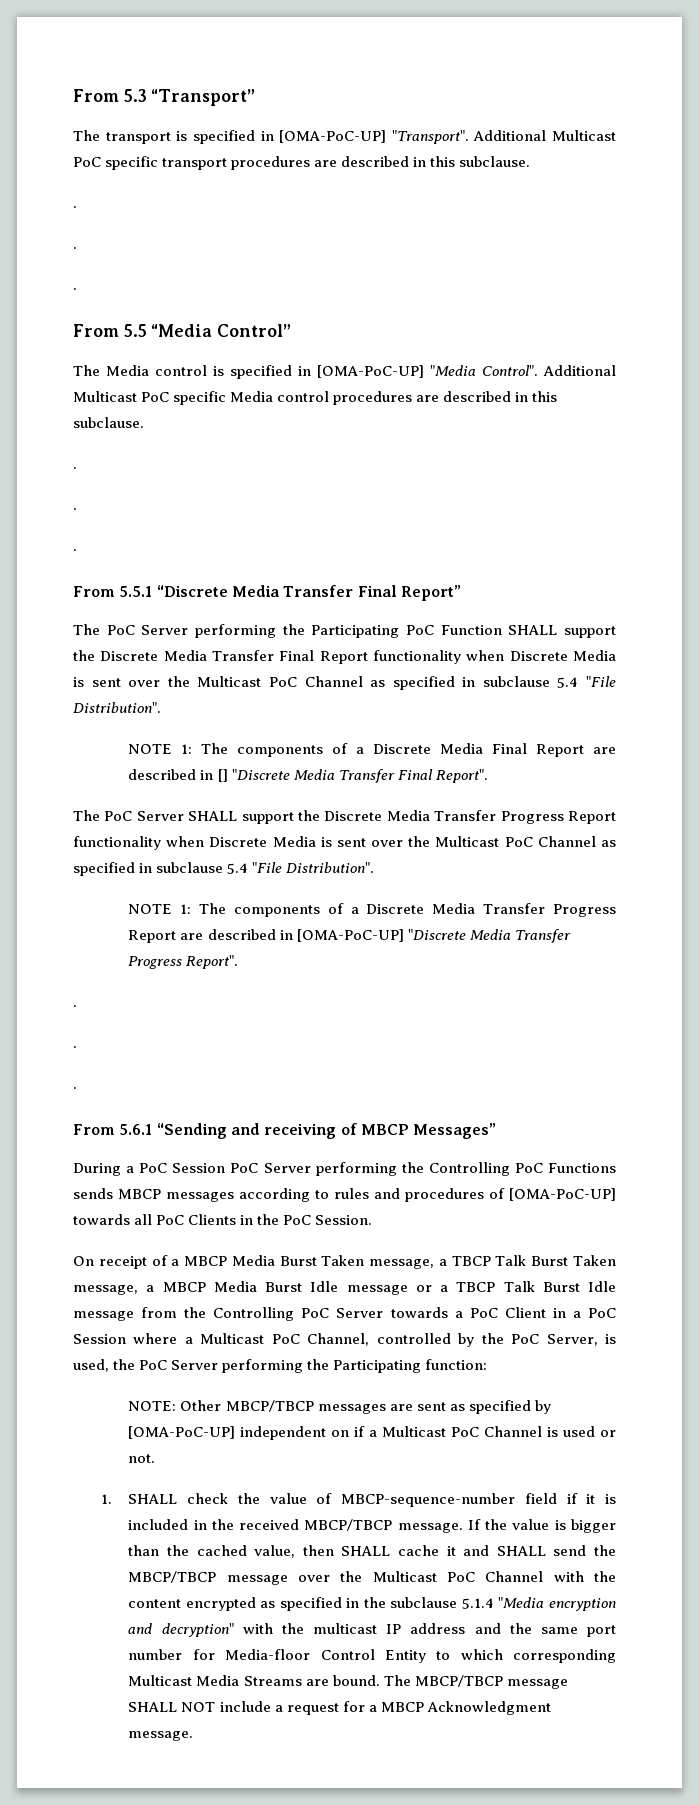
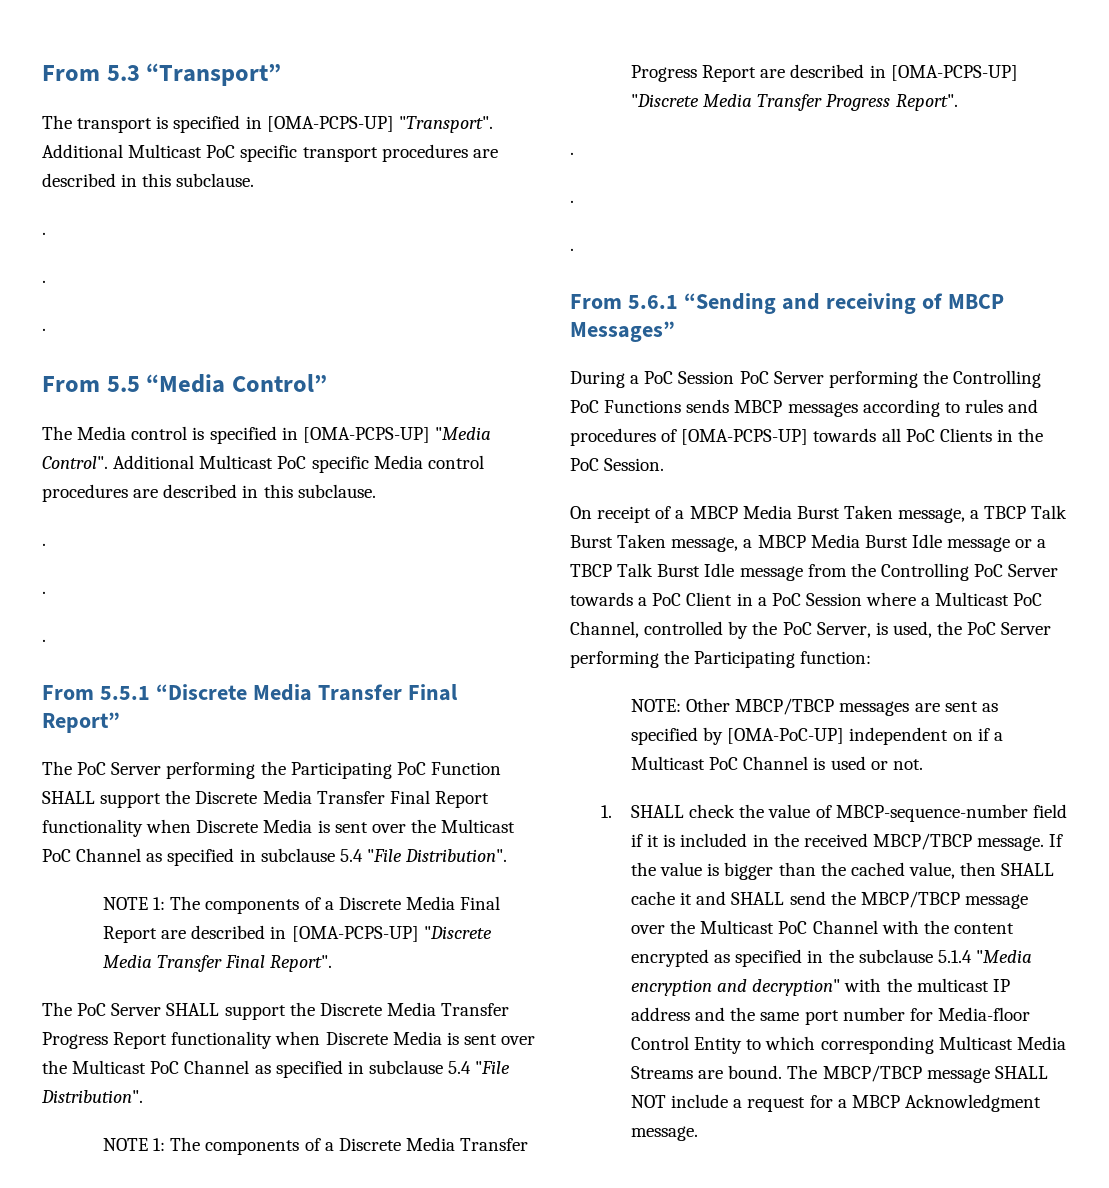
- The transport is specified in [OMA-PoC-UP] "Transport".
+ The transport is specified in [OMA-PCPS-UP] "Transport".
- The Media control is specified in [OMA-PoC-UP] "Media Control".
+ The Media control is specified in [OMA-PCPS-UP] "Media Control".
- NOTE 1: The components of a Discrete Media Final Report are described in [] "Discrete Media Transfer Final Report".
+ NOTE 1: The components of a Discrete Media Final Report are described in [OMA-PCPS-UP] "Discrete Media Transfer Final Report".
- NOTE 1: The components of a Discrete Media Transfer Progress Report are described in [OMA-PoC-UP] "Discrete Media Transfer Progress Report".
+ NOTE 1: The components of a Discrete Media Transfer Progress Report are described in [OMA-PCPS-UP] "Discrete Media Transfer Progress Report".
- During a PoC Session PoC Server performing the Controlling PoC Functions sends MBCP messages according to rules and procedures of [OMA-PoC-UP] towards all PoC Clients in the PoC Session.
+ During a PoC Session PoC Server performing the Controlling PoC Functions sends MBCP messages according to rules and procedures of [OMA-PCPS-UP] towards all PoC Clients in the PoC Session.

